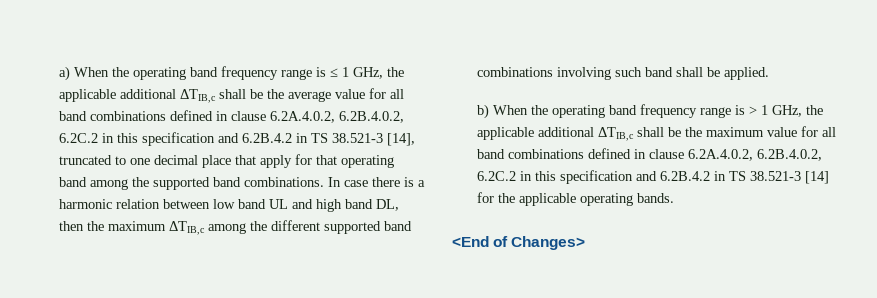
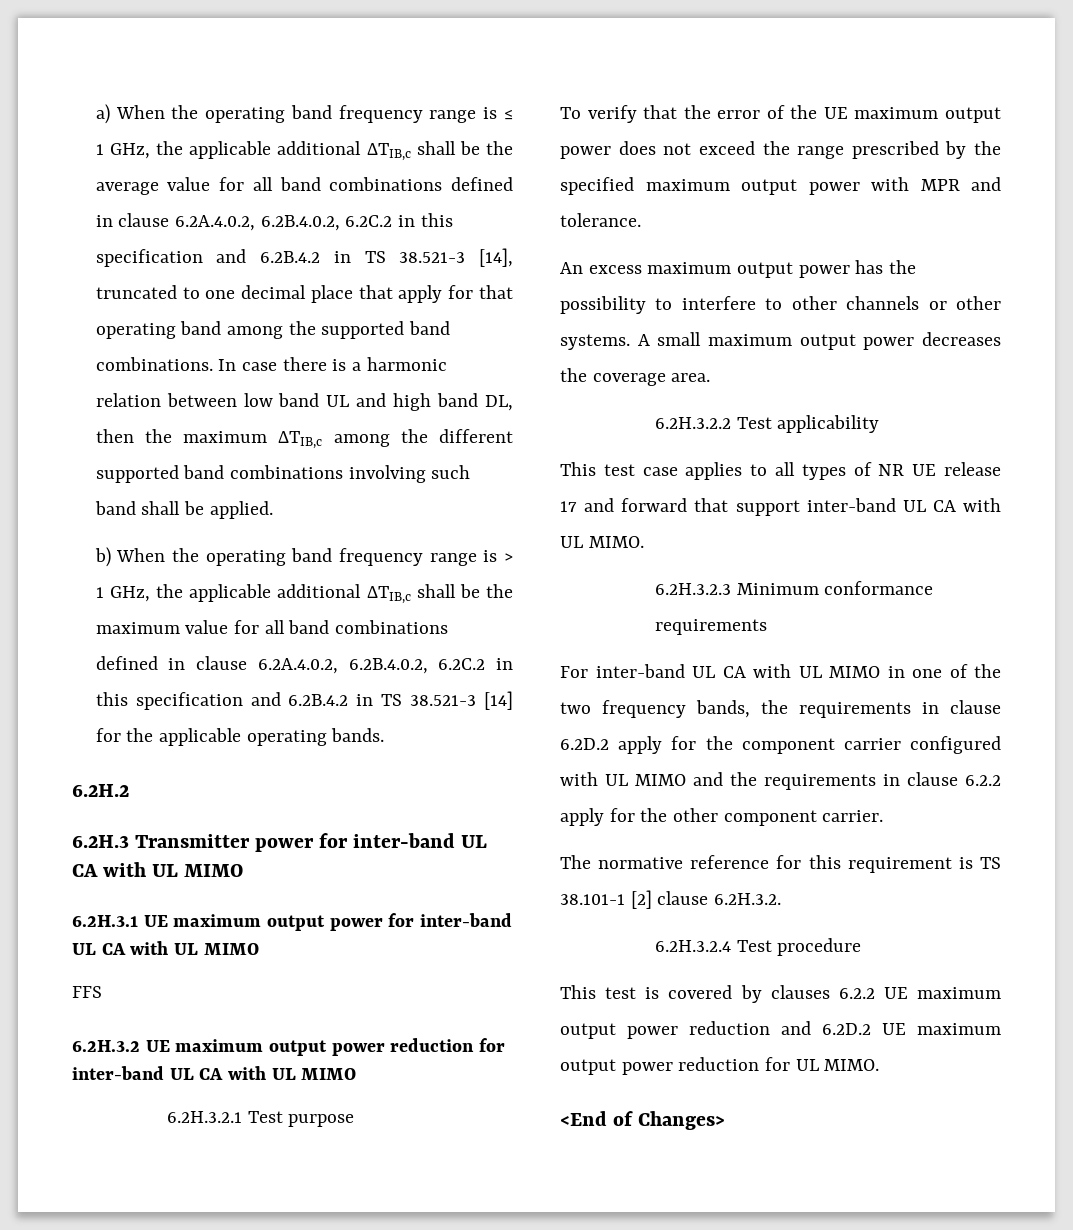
+ 6.2H.2
+ 6.2H.3 Transmitter power for inter-band UL CA with UL MIMO
+ 6.2H.3.1 UE maximum output power for inter-band UL CA with UL MIMO
+ FFS
+ 6.2H.3.2 UE maximum output power reduction for inter-band UL CA with UL MIMO
+ 6.2H.3.2.1 Test purpose
+ To verify that the error of the UE maximum output power does not exceed the range prescribed by the specified maximum output power with MPR and tolerance.
+ An excess maximum output power has the possibility to interfere to other channels or other systems. A small maximum output power decreases the coverage area.
+ 6.2H.3.2.2 Test applicability
+ This test case applies to all types of NR UE release 17 and forward that support inter-band UL CA with UL MIMO.
+ 6.2H.3.2.3 Minimum conformance requirements
+ For inter-band UL CA with UL MIMO in one of the two frequency bands, the requirements in clause 6.2D.2 apply for the component carrier configured with UL MIMO and the requirements in clause 6.2.2 apply for the other component carrier.
+ The normative reference for this requirement is TS 38.101-1 [2] clause 6.2H.3.2.
+ 6.2H.3.2.4 Test procedure
+ This test is covered by clauses 6.2.2 UE maximum output power reduction and 6.2D.2 UE maximum output power reduction for UL MIMO.

